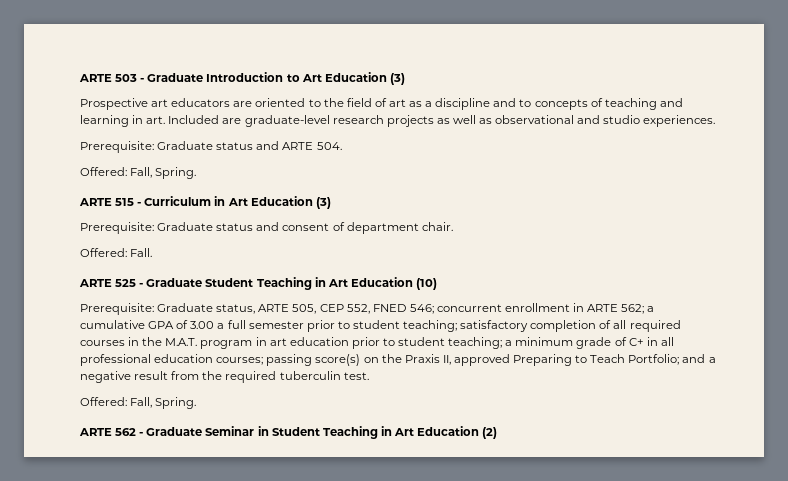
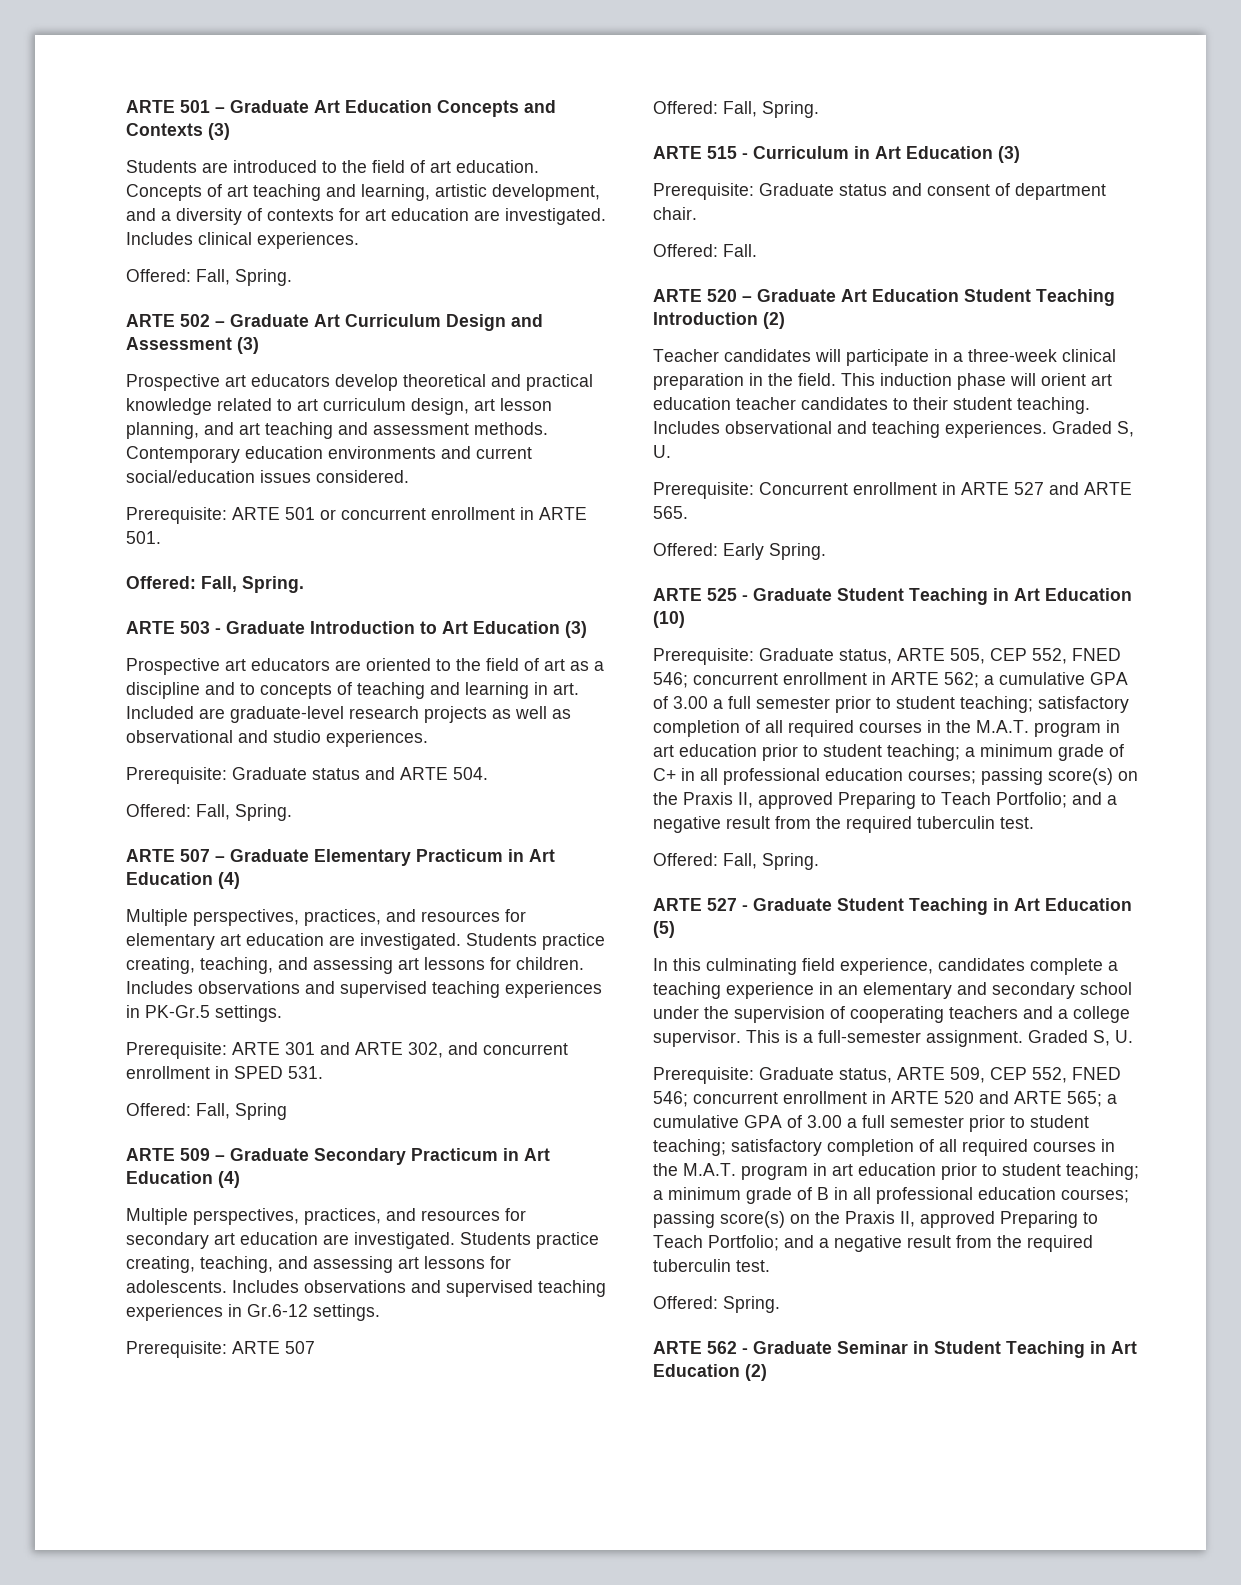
+ ARTE 501 – Graduate Art Education Concepts and Contexts (3)
+ Students are introduced to the field of art education. Concepts of art teaching and learning, artistic development, and a diversity of contexts for art education are investigated. Includes clinical experiences.
+ Offered: Fall, Spring.
+ ARTE 502 – Graduate Art Curriculum Design and Assessment (3)
+ Prospective art educators develop theoretical and practical knowledge related to art curriculum design, art lesson planning, and art teaching and assessment methods. Contemporary education environments and current social/education issues considered.
+ Prerequisite: ARTE 501 or concurrent enrollment in ARTE 501.
+ Offered: Fall, Spring.
+ ARTE 507 – Graduate Elementary Practicum in Art Education (4)
+ Multiple perspectives, practices, and resources for elementary art education are investigated. Students practice creating, teaching, and assessing art lessons for children. Includes observations and supervised teaching experiences in PK-Gr.5 settings.
+ Prerequisite: ARTE 301 and ARTE 302, and concurrent enrollment in SPED 531.
+ Offered: Fall, Spring
+ ARTE 509 – Graduate Secondary Practicum in Art Education (4)
+ Multiple perspectives, practices, and resources for secondary art education are investigated. Students practice creating, teaching, and assessing art lessons for adolescents. Includes observations and supervised teaching experiences in Gr.6-12 settings.
+ Prerequisite: ARTE 507
+ Offered: Fall, Spring.
+ ARTE 520 – Graduate Art Education Student Teaching Introduction (2)
+ Teacher candidates will participate in a three-week clinical preparation in the field. This induction phase will orient art education teacher candidates to their student teaching. Includes observational and teaching experiences. Graded S, U.
+ Prerequisite: Concurrent enrollment in ARTE 527 and ARTE 565.
+ Offered: Early Spring.
+ ARTE 527 - Graduate Student Teaching in Art Education (5)
+ In this culminating field experience, candidates complete a teaching experience in an elementary and secondary school under the supervision of cooperating teachers and a college supervisor. This is a full-semester assignment. Graded S, U.
+ Prerequisite: Graduate status, ARTE 509, CEP 552, FNED 546; concurrent enrollment in ARTE 520 and ARTE 565; a cumulative GPA of 3.00 a full semester prior to student teaching; satisfactory completion of all required courses in the M.A.T. program in art education prior to student teaching; a minimum grade of B in all professional education courses; passing score(s) on the Praxis II, approved Preparing to Teach Portfolio; and a negative result from the required tuberculin test.
+ Offered: Spring.

